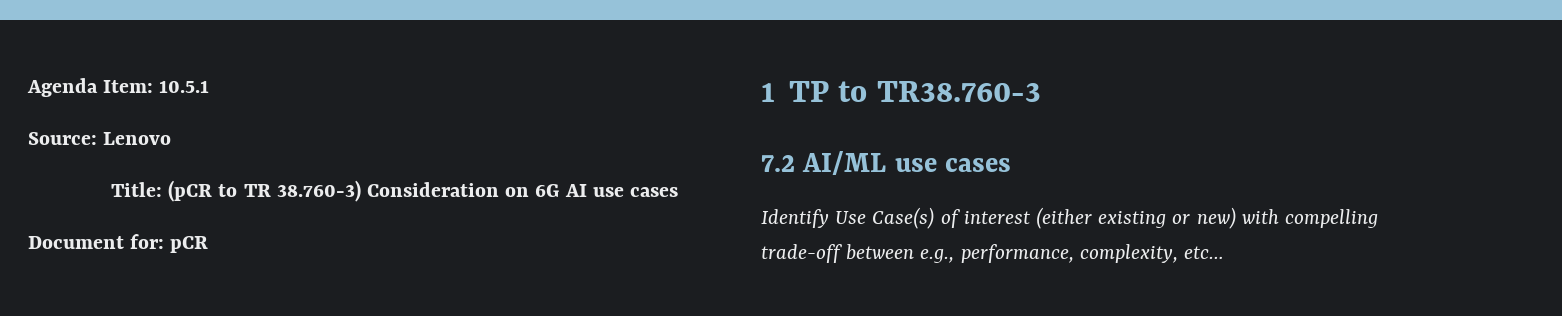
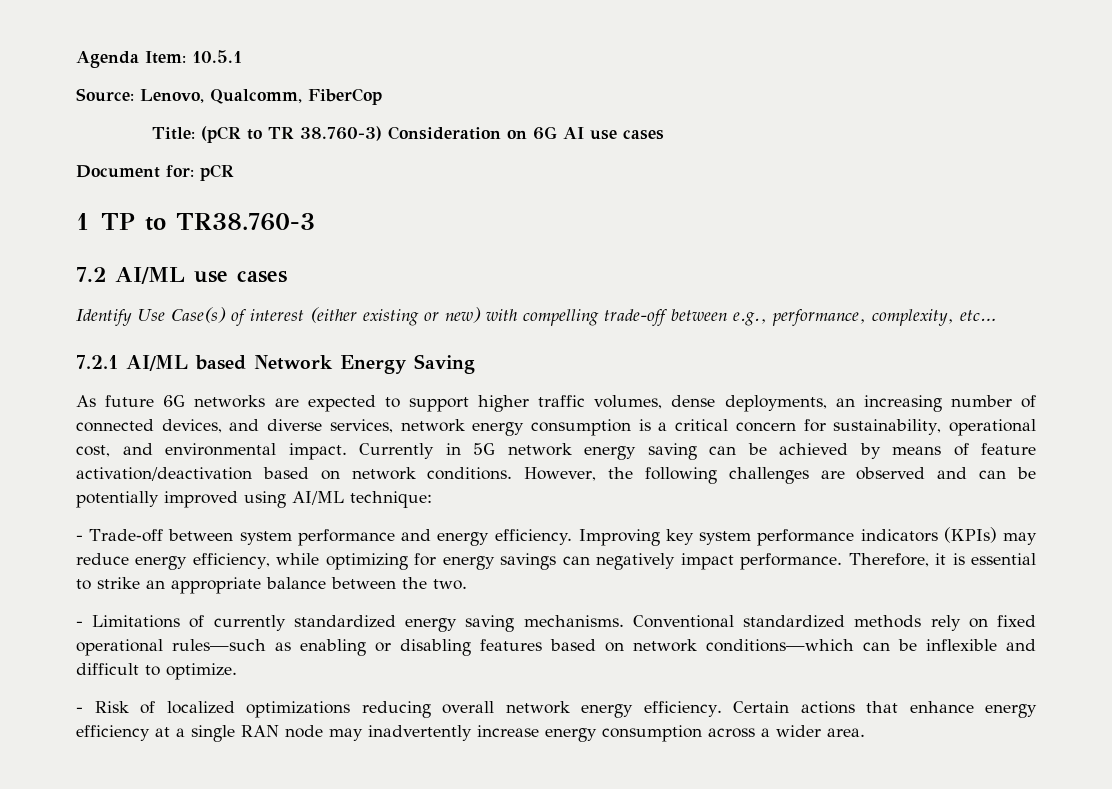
- Source: Lenovo
+ Source: Lenovo, Qualcomm, FiberCop
+ 7.2.1 AI/ML based Network Energy Saving
+ As future 6G networks are expected to support higher traffic volumes, dense deployments, an increasing number of connected devices, and diverse services, network energy consumption is a critical concern for sustainability, operational cost, and environmental impact. Currently in 5G network energy saving can be achieved by means of feature activation/deactivation based on network conditions. However, the following challenges are observed and can be potentially improved using AI/ML technique:
+ - Trade‑off between system performance and energy efficiency. Improving key system performance indicators (KPIs) may reduce energy efficiency, while optimizing for energy savings can negatively impact performance. Therefore, it is essential to strike an appropriate balance between the two.
+ - Limitations of currently standardized energy saving mechanisms. Conventional standardized methods rely on fixed operational rules—such as enabling or disabling features based on network conditions—which can be inflexible and difficult to optimize.
+ - Risk of localized optimizations reducing overall network energy efficiency. Certain actions that enhance energy efficiency at a single RAN node may inadvertently increase energy consumption across a wider area.

